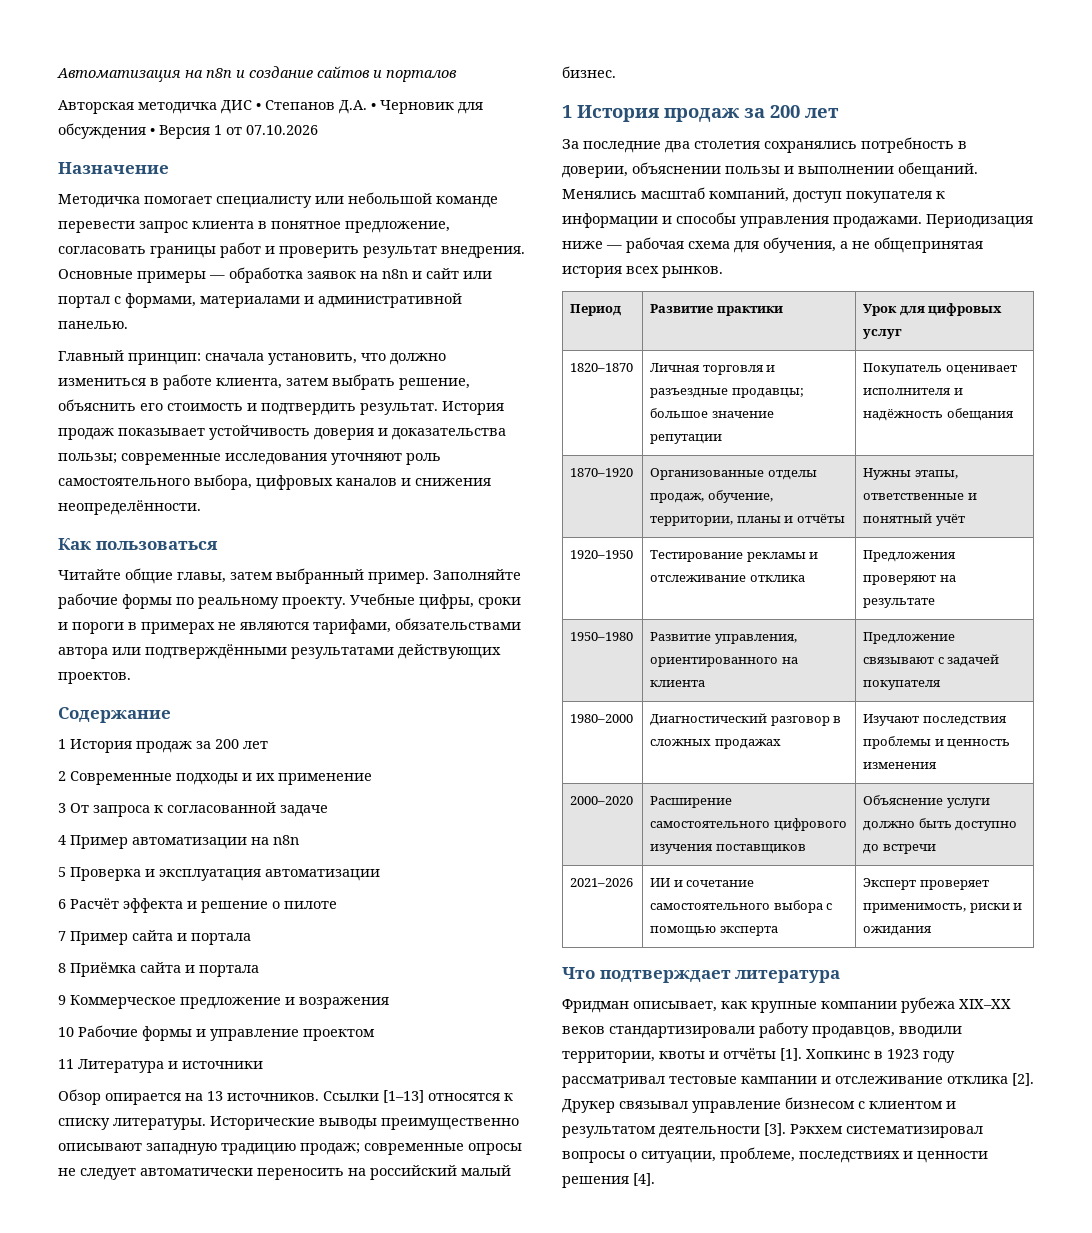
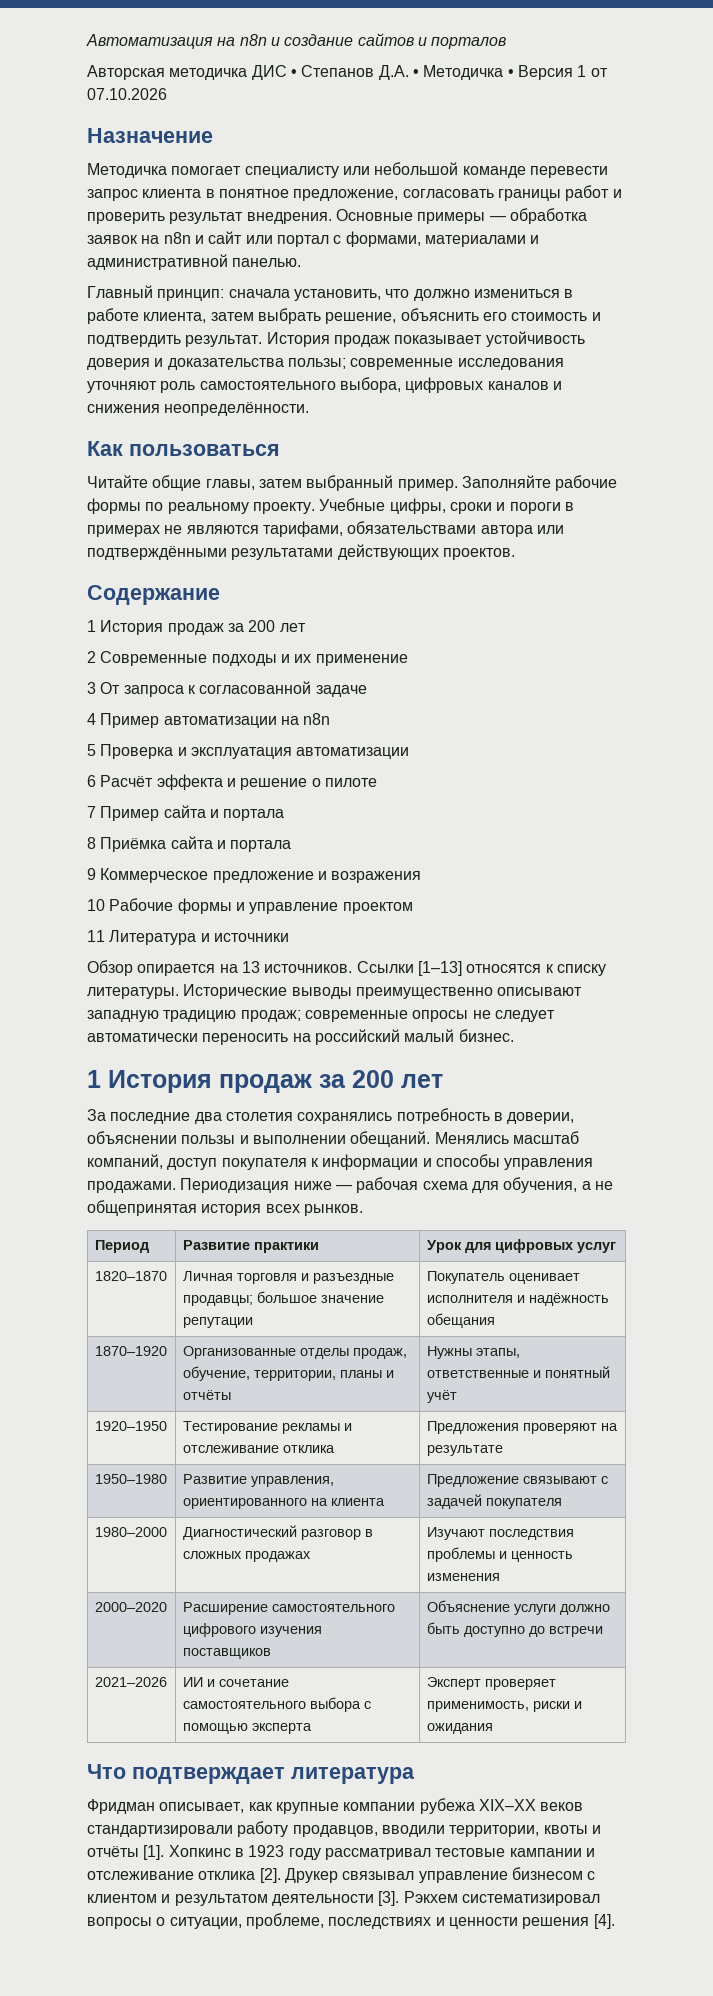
- Авторская методичка ДИС • Степанов Д.А. • Черновик для обсуждения • Версия 1 от 07.10.2026
+ Авторская методичка ДИС • Степанов Д.А. • Методичка • Версия 1 от 07.10.2026

